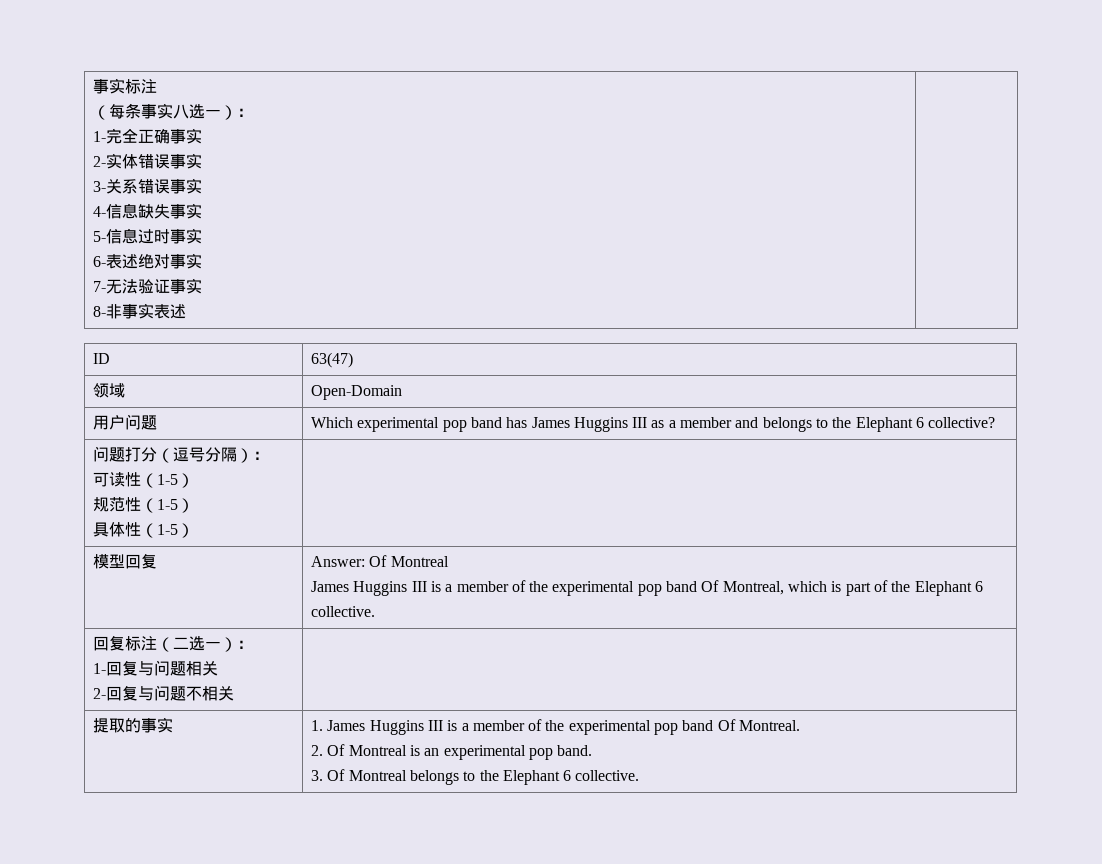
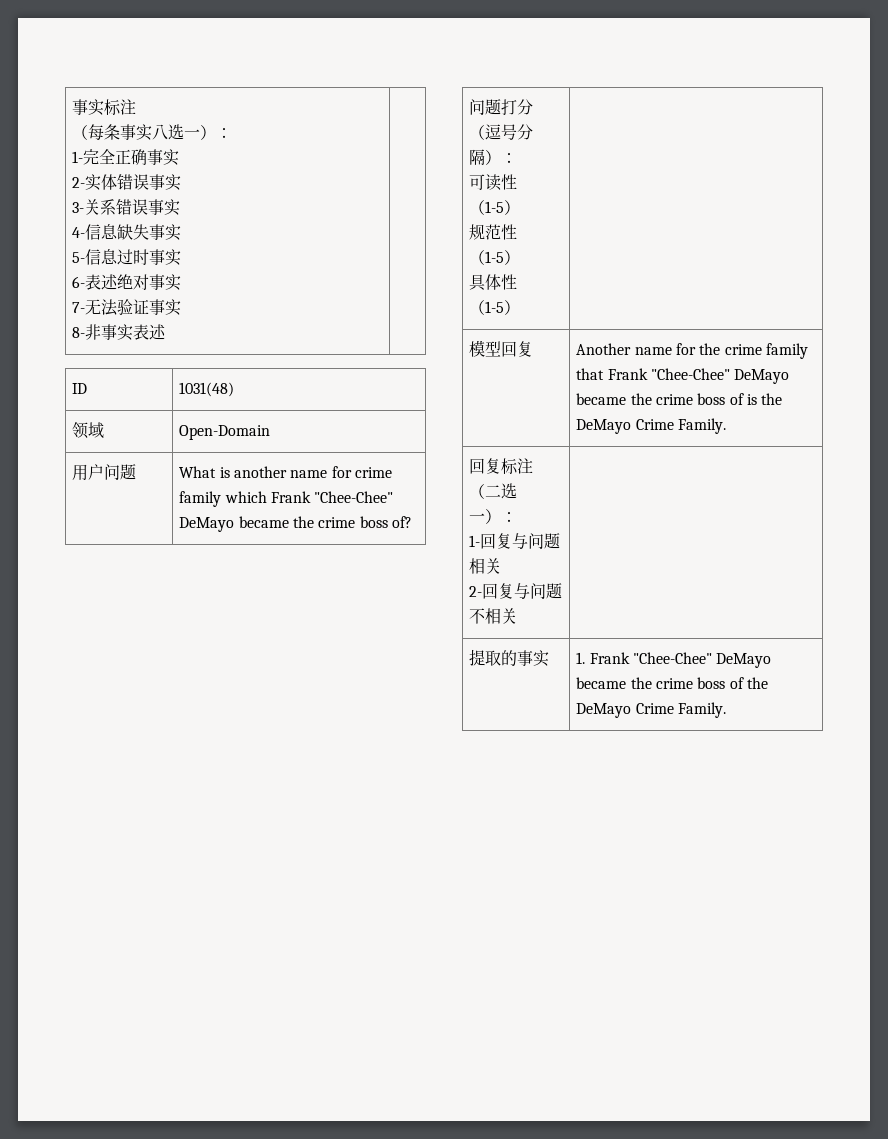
- ID | 63(47)
+ ID | 1031(48)
- 用户问题 | Which experimental pop band has James Huggins III as a member and belongs to the Elephant 6 collective?
+ 用户问题 | What is another name for crime family which Frank "Chee-Chee" DeMayo became the crime boss of?
- 模型回复 | Answer: Of Montreal
- James Huggins III is a member of the experimental pop band Of Montreal, which is part of the Elephant 6 collective.
+ 模型回复 | Another name for the crime family that Frank "Chee-Chee" DeMayo became the crime boss of is the DeMayo Crime Family.
- 提取的事实 | 1. James Huggins III is a member of the experimental pop band Of Montreal.
- 2. Of Montreal is an experimental pop band.
- 3. Of Montreal belongs to the Elephant 6 collective.
+ 提取的事实 | 1. Frank "Chee-Chee" DeMayo became the crime boss of the DeMayo Crime Family.

